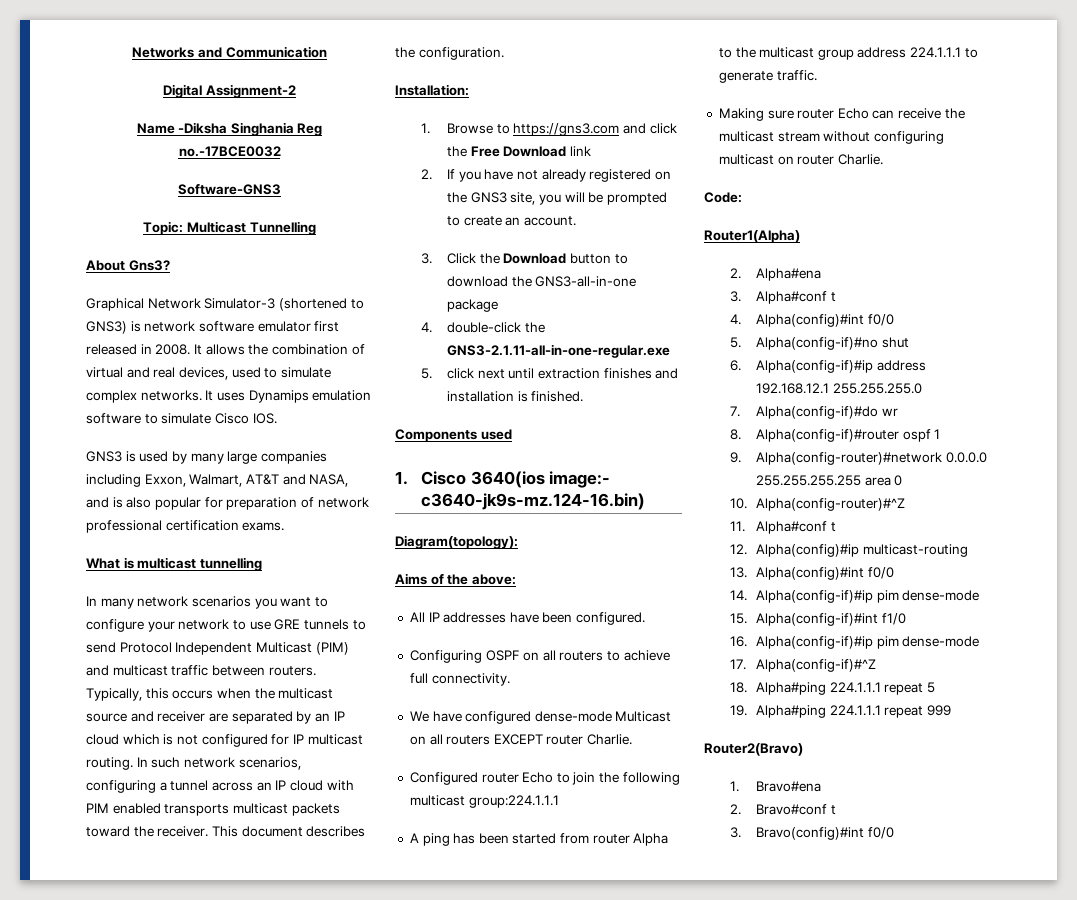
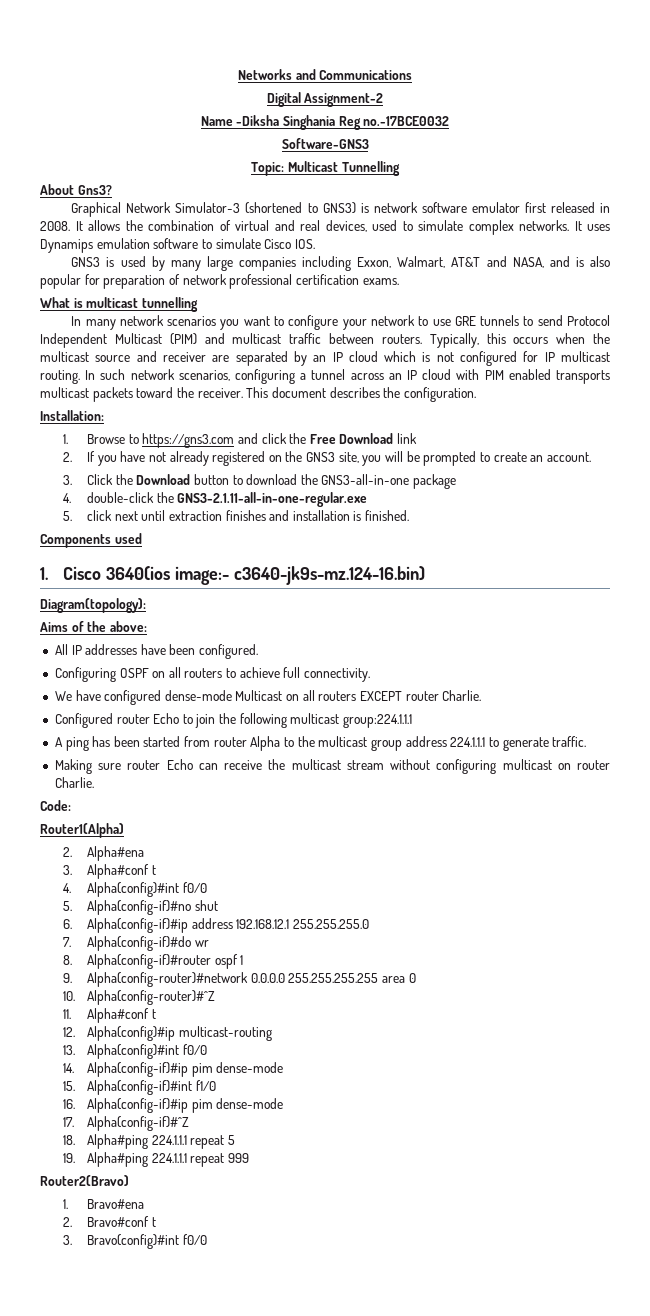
- Networks and Communication
+ Networks and Communications

